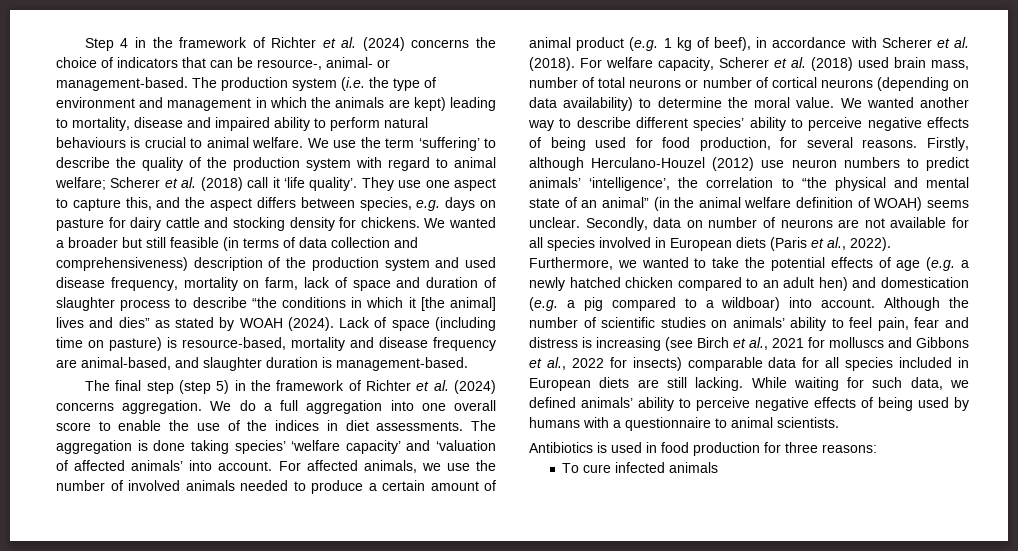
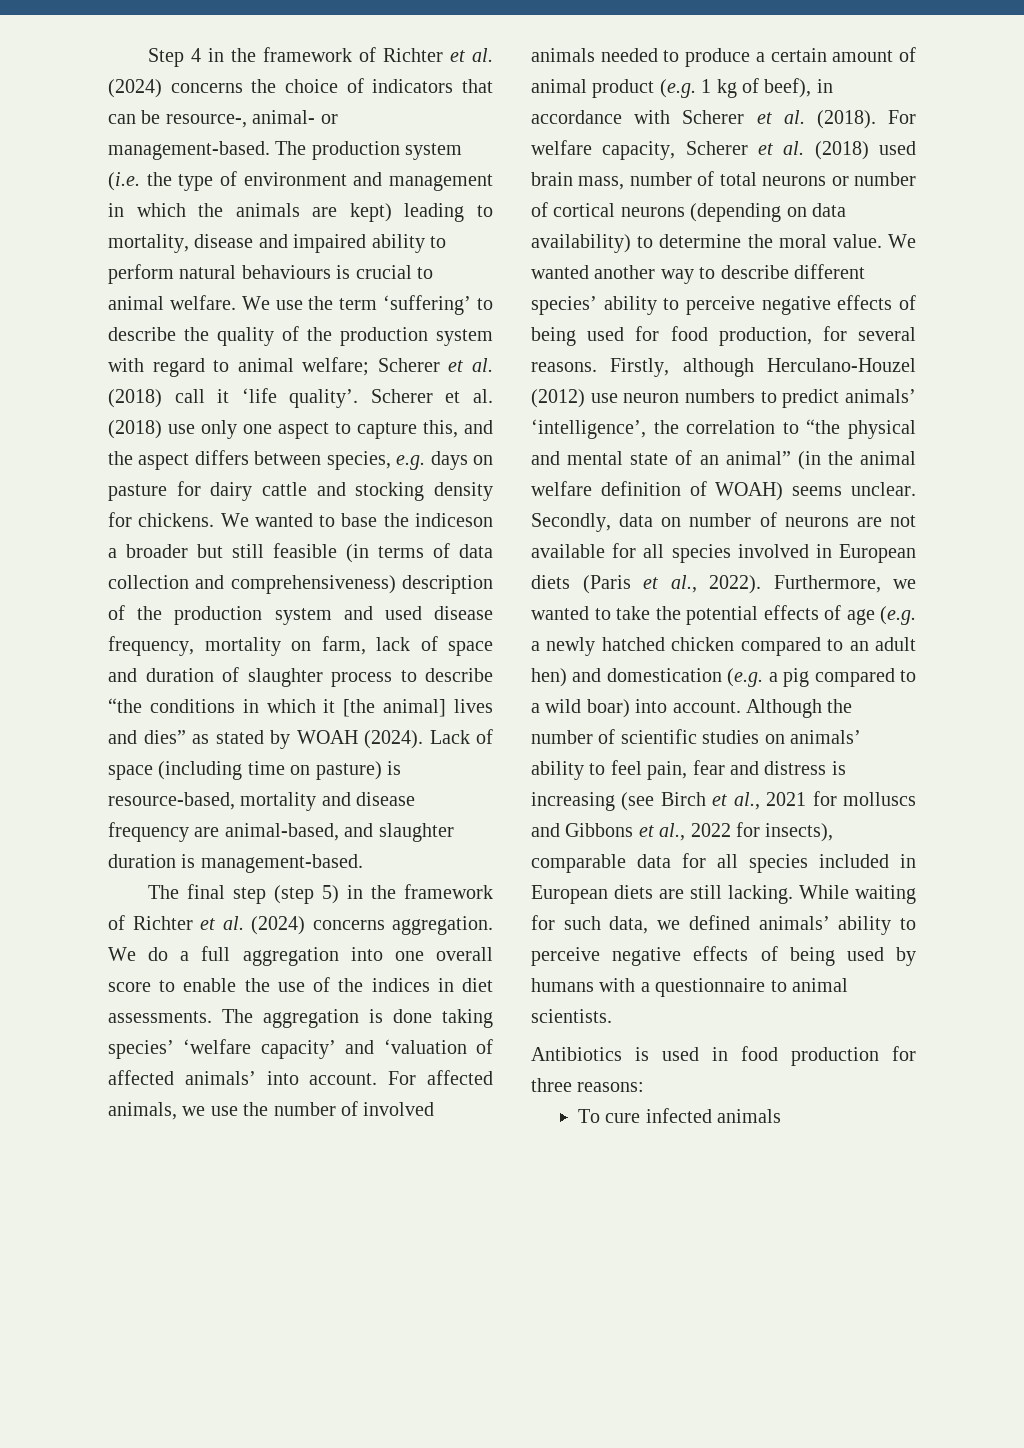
- They use one aspect to capture this, and the aspect differs between species, e.g. days on pasture for dairy cattle and stocking density for chickens.
+ Scherer et al. (2018) use only one aspect to capture this, and the aspect differs between species, e.g. days on pasture for dairy cattle and stocking density for chickens.
- We wanted a broader but still feasible (in terms of data collection and comprehensiveness) description of the production system and used disease frequency, mortality on farm, lack of space and duration of slaughter process to describe “the conditions in which it [the animal] lives and dies” as stated by WOAH (2024).
+ We wanted to base the indiceson a broader but still feasible (in terms of data collection and comprehensiveness) description of the production system and used disease frequency, mortality on farm, lack of space and duration of slaughter process to describe “the conditions in which it [the animal] lives and dies” as stated by WOAH (2024).
- Furthermore, we wanted to take the potential effects of age (e.g. a newly hatched chicken compared to an adult hen) and domestication (e.g. a pig compared to a wildboar) into account.
+ Furthermore, we wanted to take the potential effects of age (e.g. a newly hatched chicken compared to an adult hen) and domestication (e.g. a pig compared to a wild boar) into account.
- Although the number of scientific studies on animals’ ability to feel pain, fear and distress is increasing (see Birch et al., 2021 for molluscs and Gibbons et al., 2022 for insects) comparable data for all species included in European diets are still lacking.
+ Although the number of scientific studies on animals’ ability to feel pain, fear and distress is increasing (see Birch et al., 2021 for molluscs and Gibbons et al., 2022 for insects), comparable data for all species included in European diets are still lacking.

